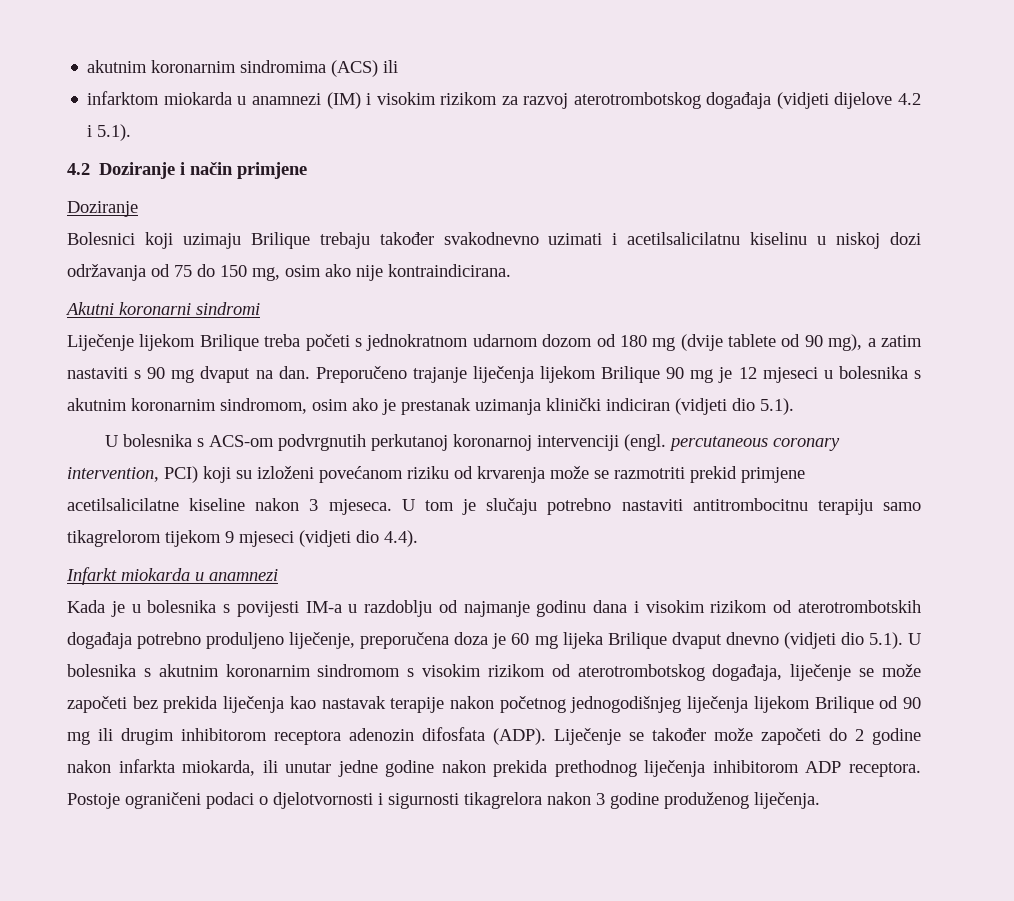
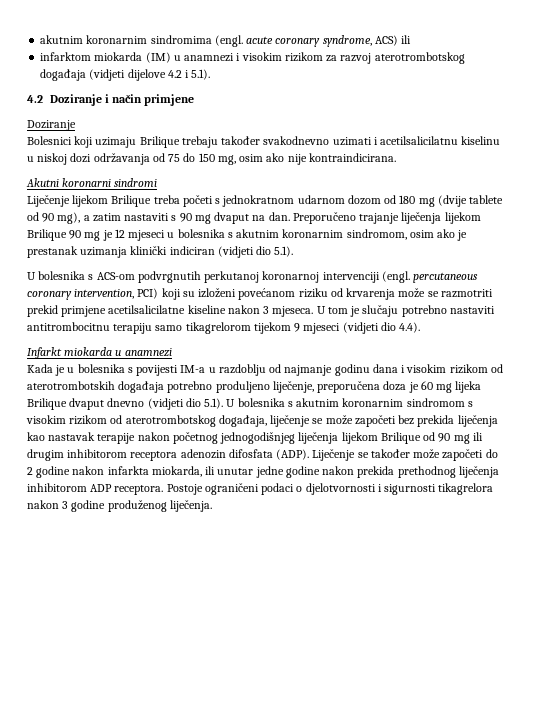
- akutnim koronarnim sindromima (ACS) ili
+ akutnim koronarnim sindromima (engl. acute coronary syndrome, ACS) ili
- infarktom miokarda u anamnezi (IM) i visokim rizikom za razvoj aterotrombotskog događaja (vidjeti dijelove 4.2 i 5.1).
+ infarktom miokarda (IM) u anamnezi i visokim rizikom za razvoj aterotrombotskog događaja (vidjeti dijelove 4.2 i 5.1).

